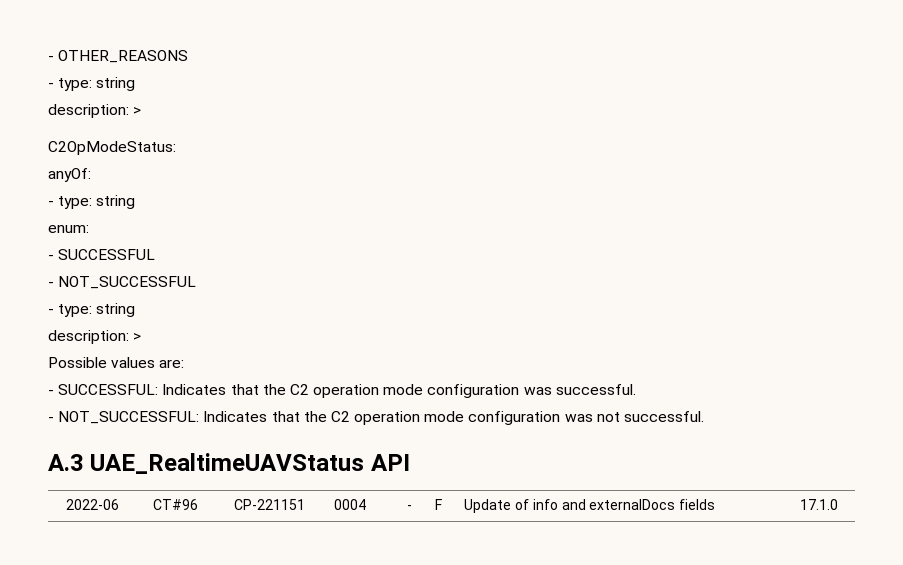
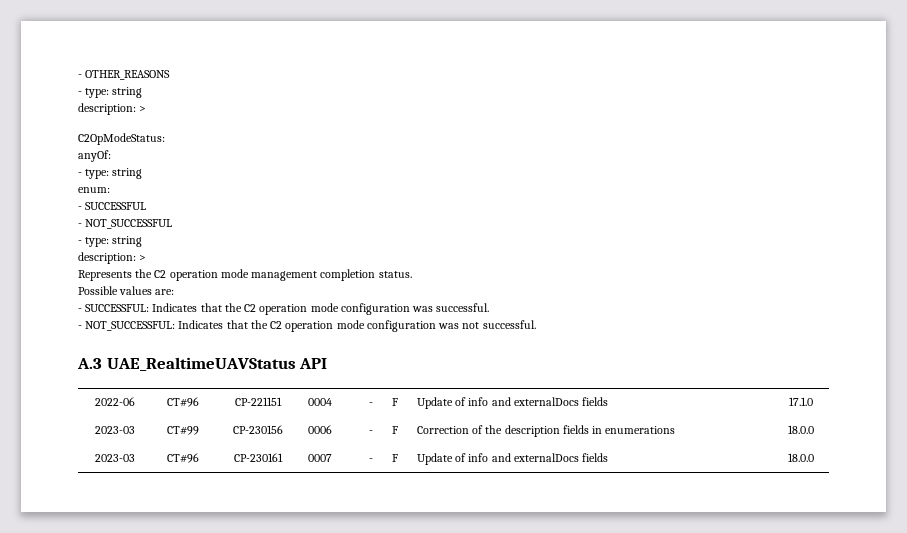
+ Represents the C2 operation mode management completion status.
+ 2023-03 | CT#99 | CP-230156 | 0006 | - | F | Correction of the description fields in enumerations | 18.0.0
+ 2023-03 | CT#96 | CP-230161 | 0007 | - | F | Update of info and externalDocs fields | 18.0.0

